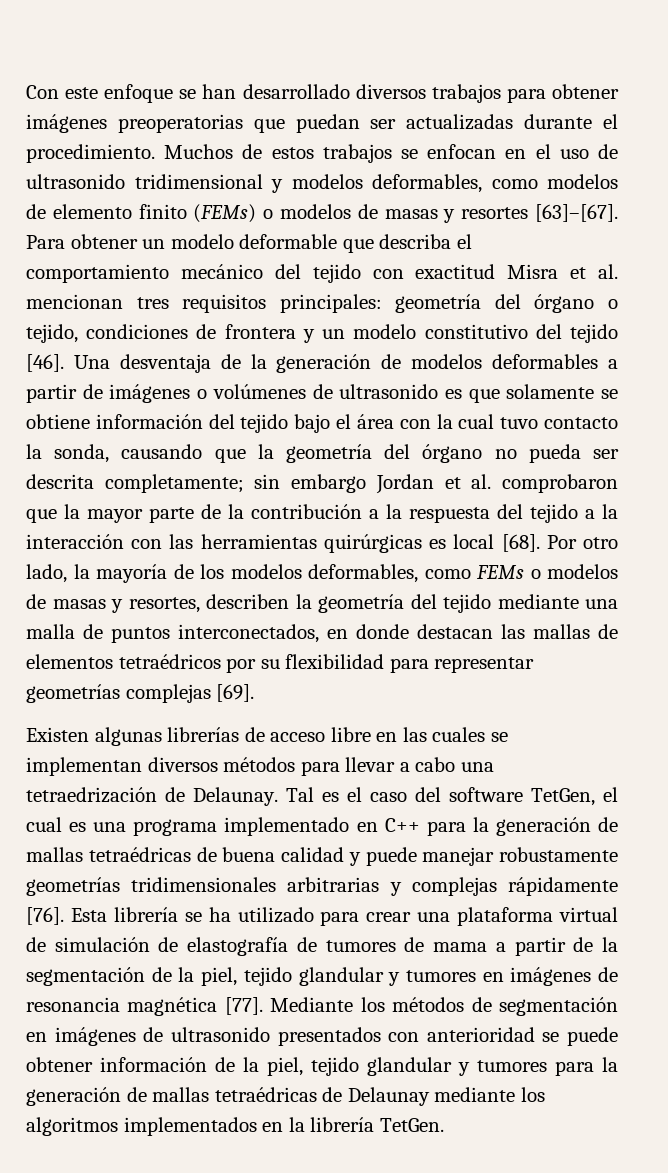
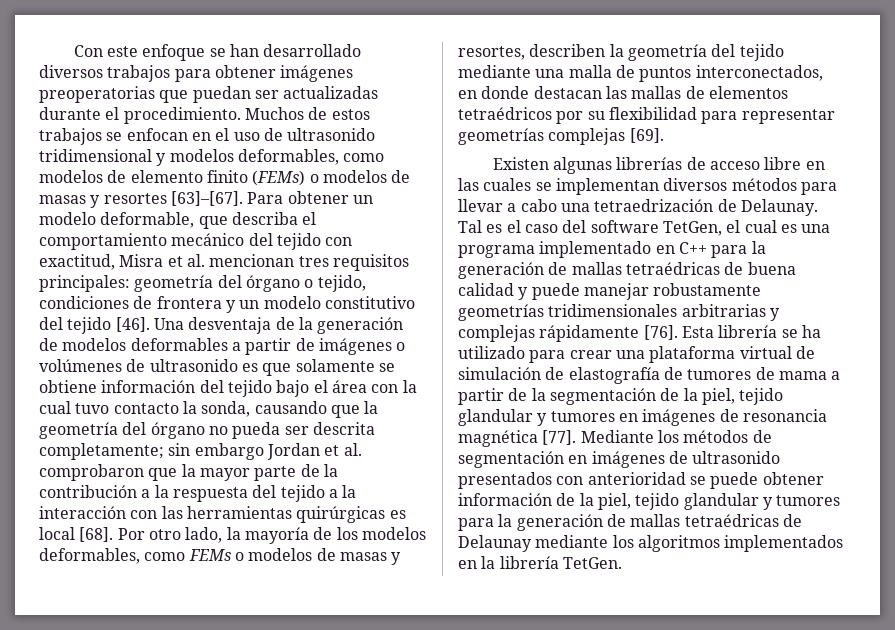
- Para obtener un modelo deformable que describa el comportamiento mecánico del tejido con exactitud Misra et al. mencionan tres requisitos principales: geometría del órgano o tejido, condiciones de frontera y un modelo constitutivo del tejido [46].
+ Para obtener un modelo deformable, que describa el comportamiento mecánico del tejido con exactitud, Misra et al. mencionan tres requisitos principales: geometría del órgano o tejido, condiciones de frontera y un modelo constitutivo del tejido [46].

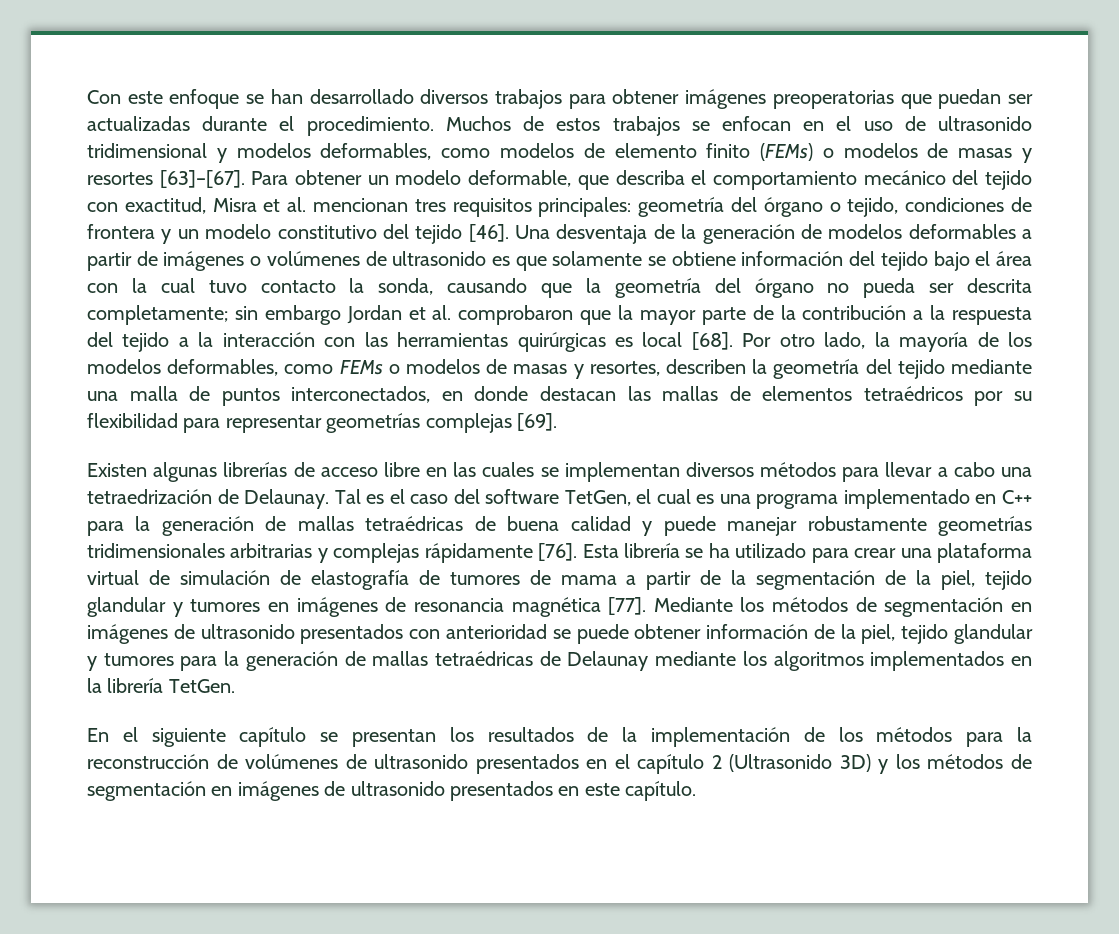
+ En el siguiente capítulo se presentan los resultados de la implementación de los métodos para la reconstrucción de volúmenes de ultrasonido presentados en el capítulo 2 (Ultrasonido 3D) y los métodos de segmentación en imágenes de ultrasonido presentados en este capítulo.

